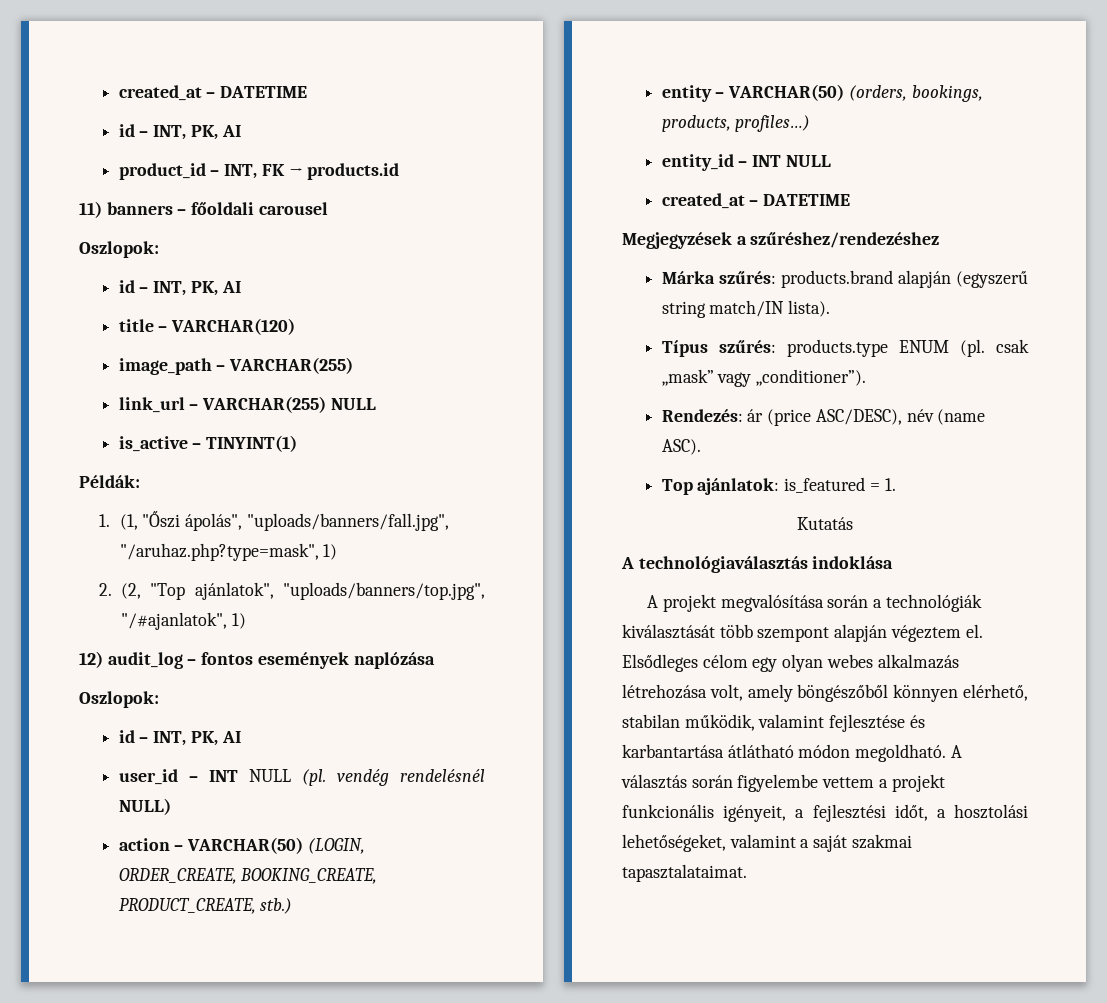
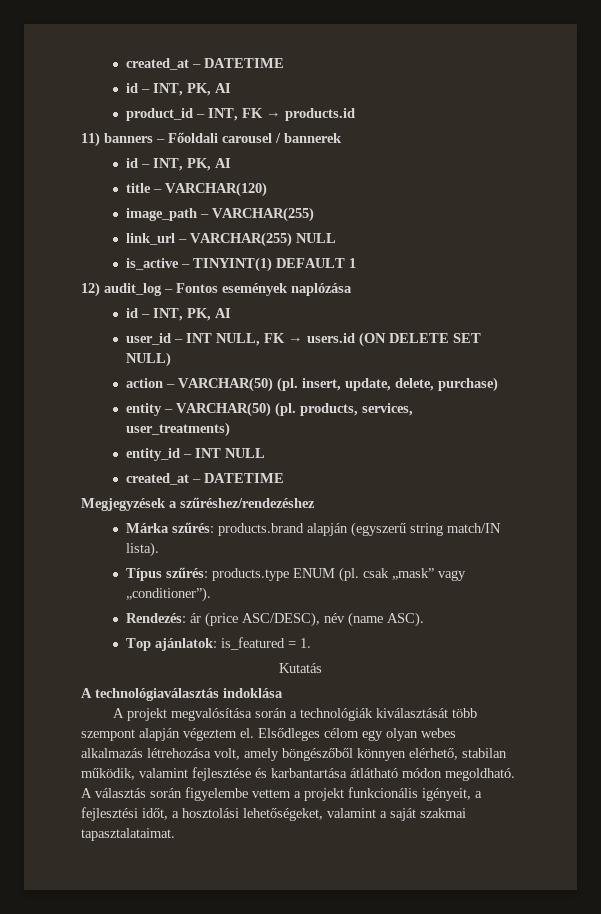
- 11) banners – főoldali carousel
- Oszlopok:
+ 11) banners – Főoldali carousel / bannerek
- is_active – TINYINT(1)
- Példák:
- 1. (1, "Őszi ápolás", "uploads/banners/fall.jpg", "/aruhaz.php?type=mask", 1)
- 2. (2, "Top ajánlatok", "uploads/banners/top.jpg", "/#ajanlatok", 1)
+ is_active – TINYINT(1) DEFAULT 1
- 12) audit_log – fontos események naplózása
- Oszlopok:
+ 12) audit_log – Fontos események naplózása
- user_id – INT NULL (pl. vendég rendelésnél NULL)
+ user_id – INT NULL, FK → users.id (ON DELETE SET NULL)
- action – VARCHAR(50) (LOGIN, ORDER_CREATE, BOOKING_CREATE, PRODUCT_CREATE, stb.)
+ action – VARCHAR(50) (pl. insert, update, delete, purchase)
- entity – VARCHAR(50) (orders, bookings, products, profiles…)
+ entity – VARCHAR(50) (pl. products, services, user_treatments)

